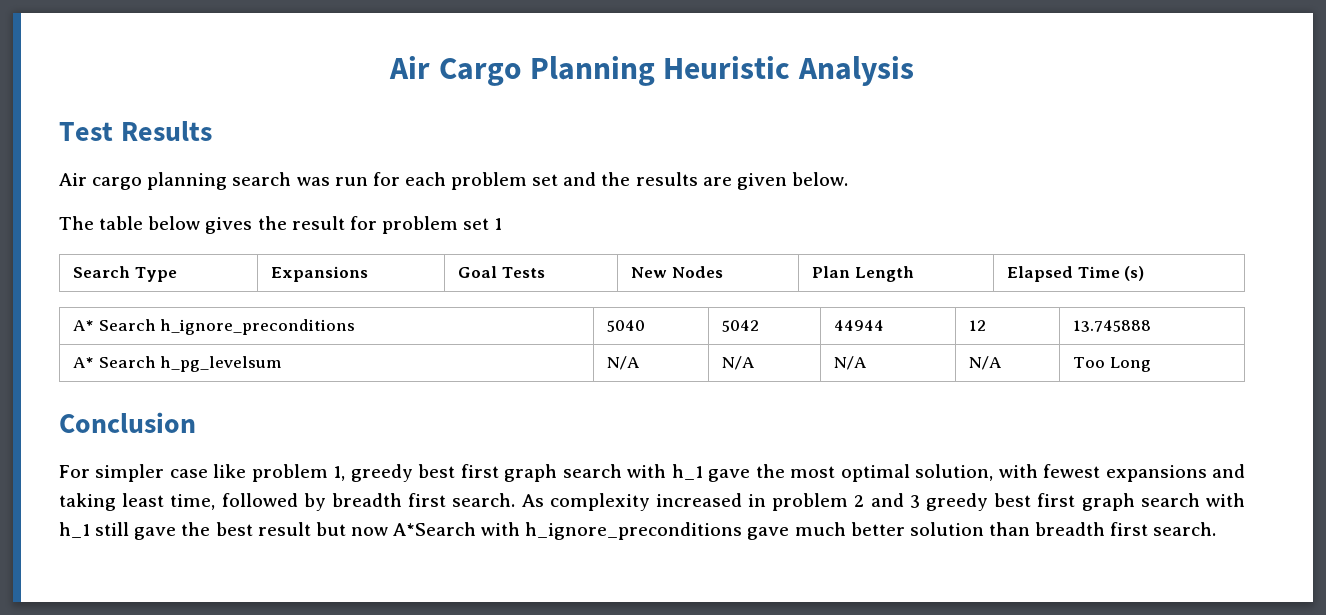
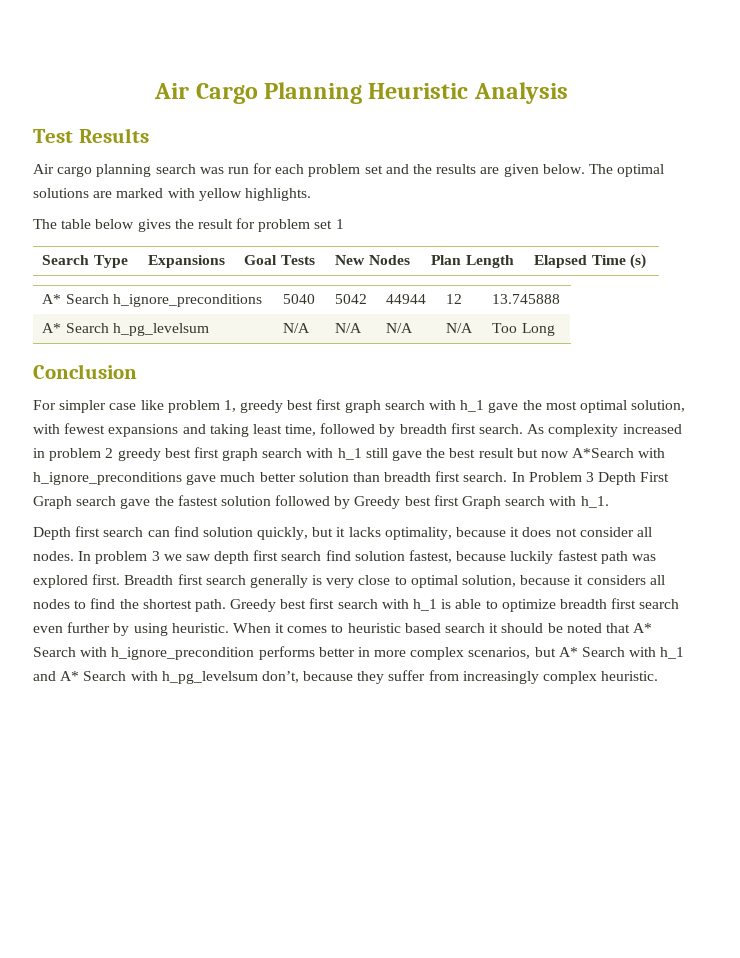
+ The optimal solutions are marked with yellow highlights.
- As complexity increased in problem 2 and 3 greedy best first graph search with h_1 still gave the best result but now A*Search with h_ignore_preconditions gave much better solution than breadth first search.
+ As complexity increased in problem 2 greedy best first graph search with h_1 still gave the best result but now A*Search with h_ignore_preconditions gave much better solution than breadth first search.
+ In Problem 3 Depth First Graph search gave the fastest solution followed by Greedy best first Graph search with h_1.
+ Depth first search can find solution quickly, but it lacks optimality, because it does not consider all nodes. In problem 3 we saw depth first search find solution fastest, because luckily fastest path was explored first. Breadth first search generally is very close to optimal solution, because it considers all nodes to find the shortest path. Greedy best first search with h_1 is able to optimize breadth first search even further by using heuristic. When it comes to heuristic based search it should be noted that A* Search with h_ignore_precondition performs better in more complex scenarios, but A* Search with h_1 and A* Search with h_pg_levelsum don’t, because they suffer from increasingly complex heuristic.

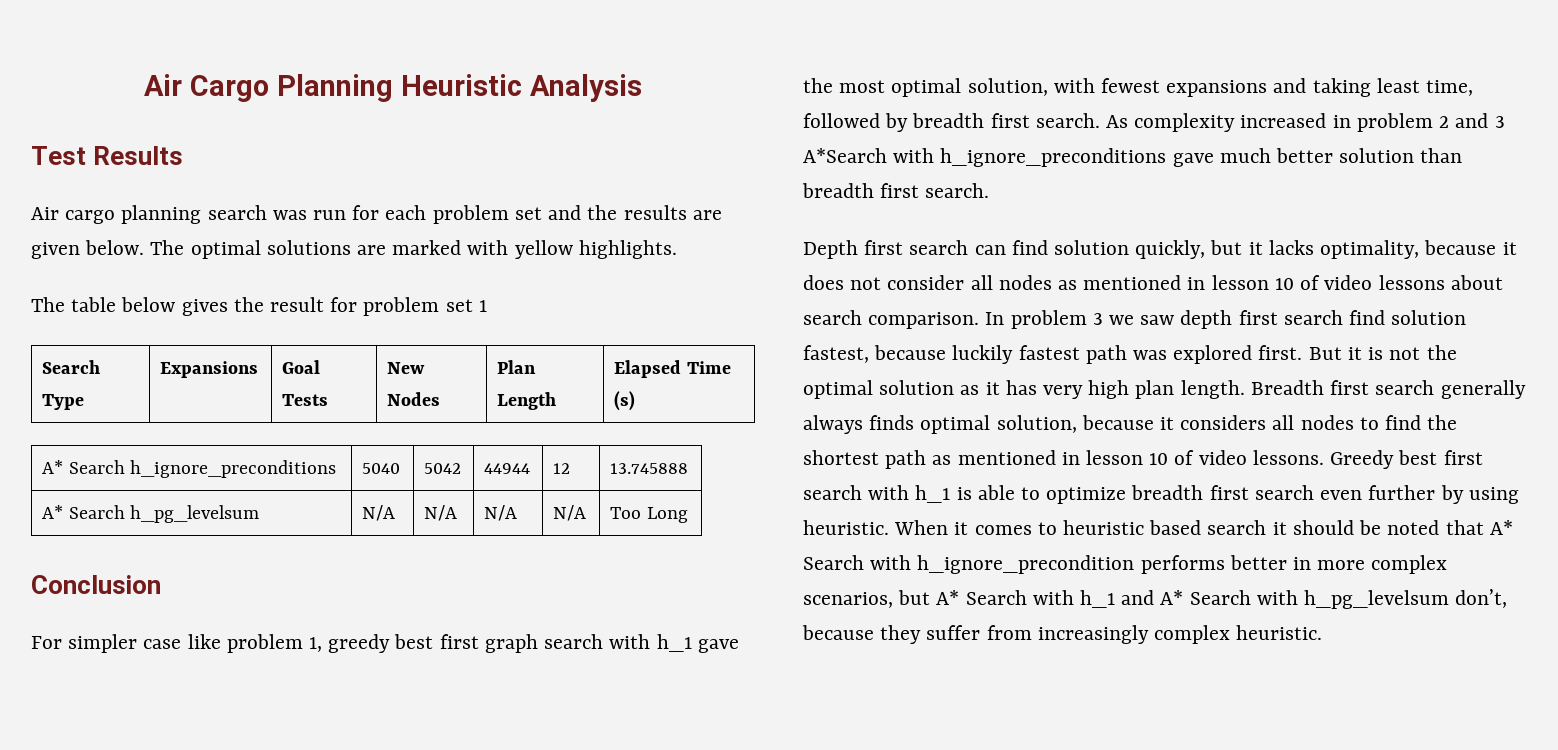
- As complexity increased in problem 2 greedy best first graph search with h_1 still gave the best result but now A*Search with h_ignore_preconditions gave much better solution than breadth first search. In Problem 3 Depth First Graph search gave the fastest solution followed by Greedy best first Graph search with h_1.
+ As complexity increased in problem 2 and 3 A*Search with h_ignore_preconditions gave much better solution than breadth first search.
- Depth first search can find solution quickly, but it lacks optimality, because it does not consider all nodes.
+ Depth first search can find solution quickly, but it lacks optimality, because it does not consider all nodes as mentioned in lesson 10 of video lessons about search comparison.
- Breadth first search generally is very close to optimal solution, because it considers all nodes to find the shortest path.
+ But it is not the optimal solution as it has very high plan length. Breadth first search generally always finds optimal solution, because it considers all nodes to find the shortest path as mentioned in lesson 10 of video lessons.

